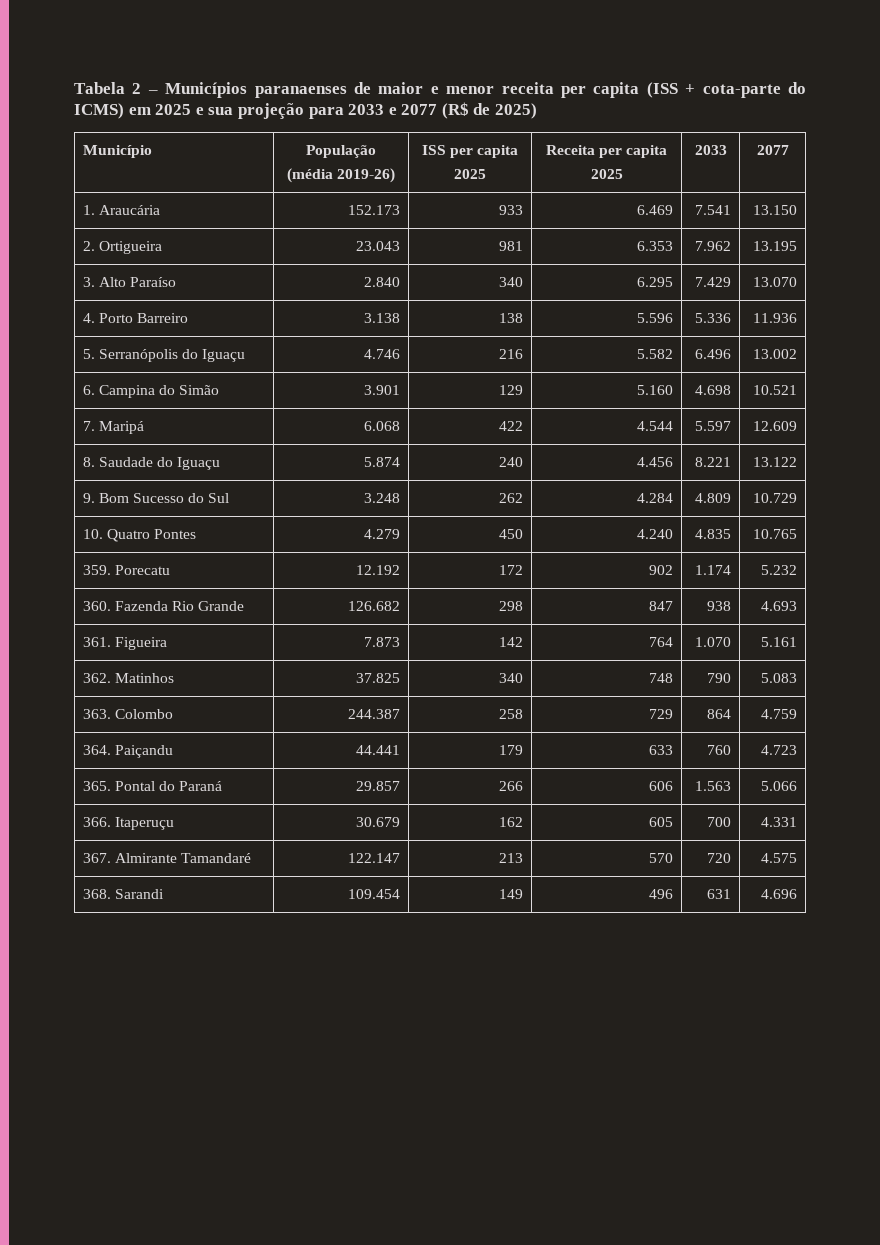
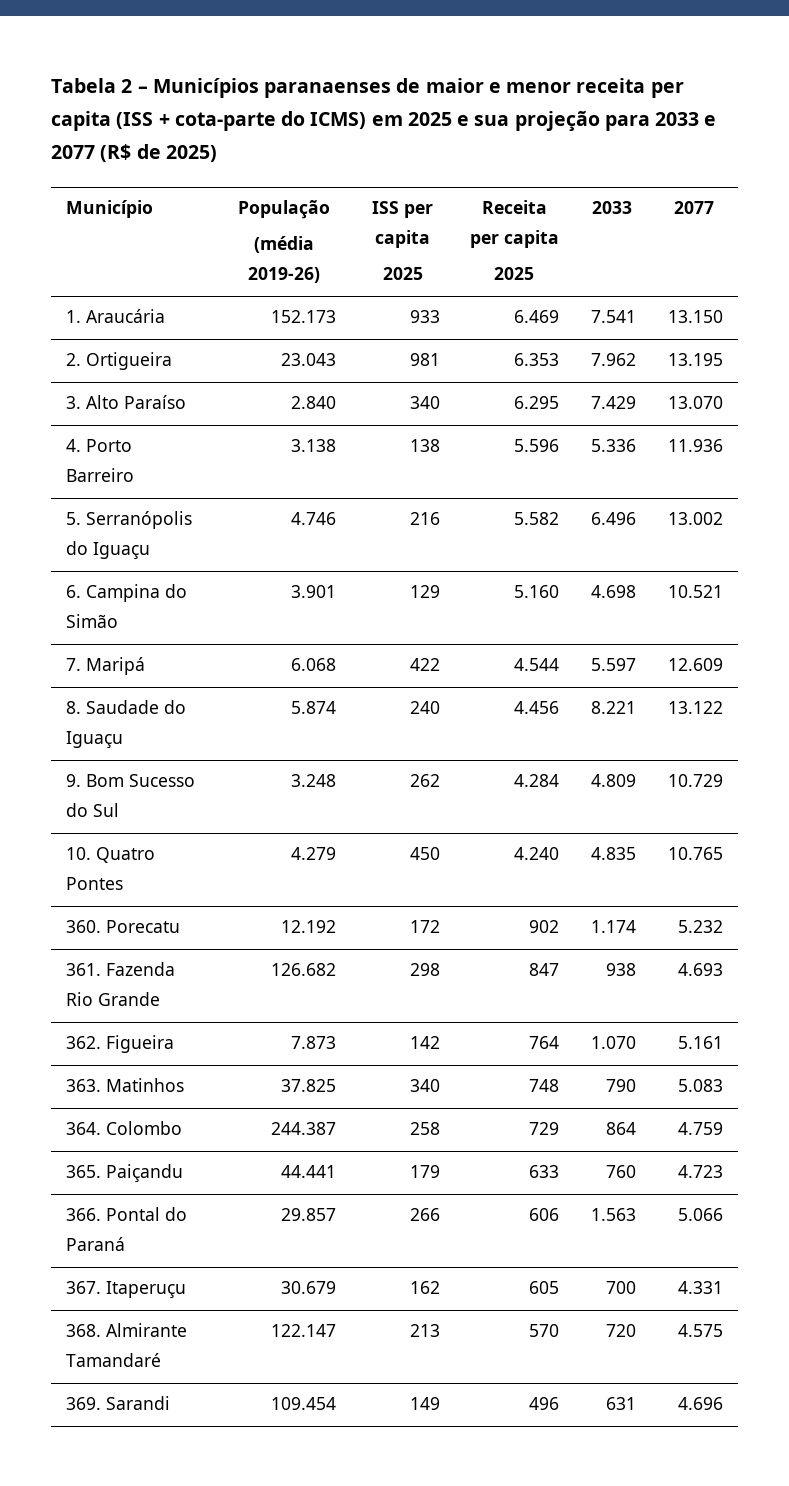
- 359. Porecatu | 12.192 | 172 | 902 | 1.174 | 5.232
+ 360. Porecatu | 12.192 | 172 | 902 | 1.174 | 5.232
- 360. Fazenda Rio Grande | 126.682 | 298 | 847 | 938 | 4.693
+ 361. Fazenda Rio Grande | 126.682 | 298 | 847 | 938 | 4.693
- 361. Figueira | 7.873 | 142 | 764 | 1.070 | 5.161
+ 362. Figueira | 7.873 | 142 | 764 | 1.070 | 5.161
- 362. Matinhos | 37.825 | 340 | 748 | 790 | 5.083
+ 363. Matinhos | 37.825 | 340 | 748 | 790 | 5.083
- 363. Colombo | 244.387 | 258 | 729 | 864 | 4.759
+ 364. Colombo | 244.387 | 258 | 729 | 864 | 4.759
- 364. Paiçandu | 44.441 | 179 | 633 | 760 | 4.723
+ 365. Paiçandu | 44.441 | 179 | 633 | 760 | 4.723
- 365. Pontal do Paraná | 29.857 | 266 | 606 | 1.563 | 5.066
+ 366. Pontal do Paraná | 29.857 | 266 | 606 | 1.563 | 5.066
- 366. Itaperuçu | 30.679 | 162 | 605 | 700 | 4.331
+ 367. Itaperuçu | 30.679 | 162 | 605 | 700 | 4.331
- 367. Almirante Tamandaré | 122.147 | 213 | 570 | 720 | 4.575
+ 368. Almirante Tamandaré | 122.147 | 213 | 570 | 720 | 4.575
- 368. Sarandi | 109.454 | 149 | 496 | 631 | 4.696
+ 369. Sarandi | 109.454 | 149 | 496 | 631 | 4.696

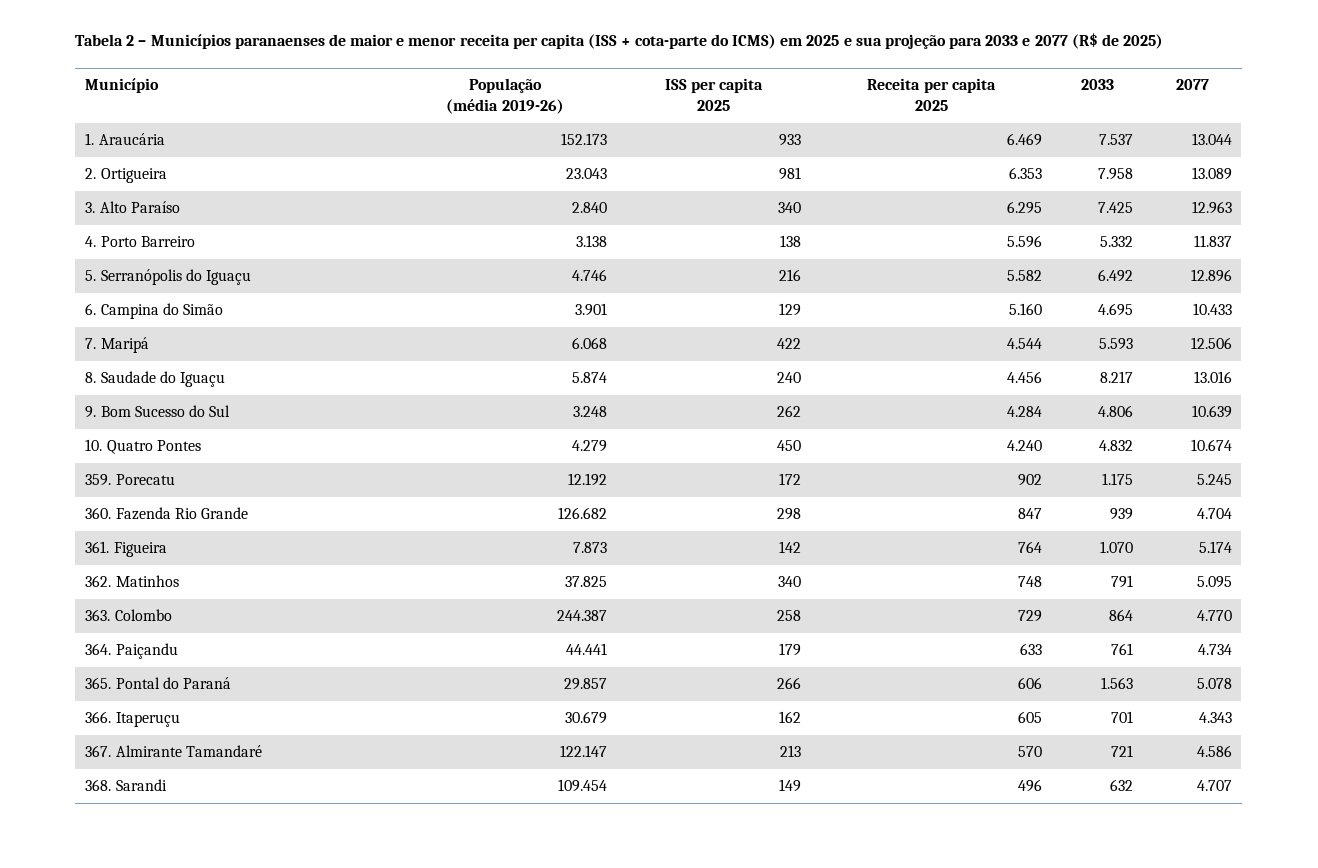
- 1. Araucária | 152.173 | 933 | 6.469 | 7.541 | 13.150
+ 1. Araucária | 152.173 | 933 | 6.469 | 7.537 | 13.044
- 2. Ortigueira | 23.043 | 981 | 6.353 | 7.962 | 13.195
+ 2. Ortigueira | 23.043 | 981 | 6.353 | 7.958 | 13.089
- 3. Alto Paraíso | 2.840 | 340 | 6.295 | 7.429 | 13.070
+ 3. Alto Paraíso | 2.840 | 340 | 6.295 | 7.425 | 12.963
- 4. Porto Barreiro | 3.138 | 138 | 5.596 | 5.336 | 11.936
+ 4. Porto Barreiro | 3.138 | 138 | 5.596 | 5.332 | 11.837
- 5. Serranópolis do Iguaçu | 4.746 | 216 | 5.582 | 6.496 | 13.002
+ 5. Serranópolis do Iguaçu | 4.746 | 216 | 5.582 | 6.492 | 12.896
- 6. Campina do Simão | 3.901 | 129 | 5.160 | 4.698 | 10.521
+ 6. Campina do Simão | 3.901 | 129 | 5.160 | 4.695 | 10.433
- 7. Maripá | 6.068 | 422 | 4.544 | 5.597 | 12.609
+ 7. Maripá | 6.068 | 422 | 4.544 | 5.593 | 12.506
- 8. Saudade do Iguaçu | 5.874 | 240 | 4.456 | 8.221 | 13.122
+ 8. Saudade do Iguaçu | 5.874 | 240 | 4.456 | 8.217 | 13.016
- 9. Bom Sucesso do Sul | 3.248 | 262 | 4.284 | 4.809 | 10.729
+ 9. Bom Sucesso do Sul | 3.248 | 262 | 4.284 | 4.806 | 10.639
- 10. Quatro Pontes | 4.279 | 450 | 4.240 | 4.835 | 10.765
- 360. Porecatu | 12.192 | 172 | 902 | 1.174 | 5.232
- 361. Fazenda Rio Grande | 126.682 | 298 | 847 | 938 | 4.693
- 362. Figueira | 7.873 | 142 | 764 | 1.070 | 5.161
- 363. Matinhos | 37.825 | 340 | 748 | 790 | 5.083
- 364. Colombo | 244.387 | 258 | 729 | 864 | 4.759
- 365. Paiçandu | 44.441 | 179 | 633 | 760 | 4.723
- 366. Pontal do Paraná | 29.857 | 266 | 606 | 1.563 | 5.066
- 367. Itaperuçu | 30.679 | 162 | 605 | 700 | 4.331
- 368. Almirante Tamandaré | 122.147 | 213 | 570 | 720 | 4.575
- 369. Sarandi | 109.454 | 149 | 496 | 631 | 4.696
+ 10. Quatro Pontes | 4.279 | 450 | 4.240 | 4.832 | 10.674
+ 359. Porecatu | 12.192 | 172 | 902 | 1.175 | 5.245
+ 360. Fazenda Rio Grande | 126.682 | 298 | 847 | 939 | 4.704
+ 361. Figueira | 7.873 | 142 | 764 | 1.070 | 5.174
+ 362. Matinhos | 37.825 | 340 | 748 | 791 | 5.095
+ 363. Colombo | 244.387 | 258 | 729 | 864 | 4.770
+ 364. Paiçandu | 44.441 | 179 | 633 | 761 | 4.734
+ 365. Pontal do Paraná | 29.857 | 266 | 606 | 1.563 | 5.078
+ 366. Itaperuçu | 30.679 | 162 | 605 | 701 | 4.343
+ 367. Almirante Tamandaré | 122.147 | 213 | 570 | 721 | 4.586
+ 368. Sarandi | 109.454 | 149 | 496 | 632 | 4.707

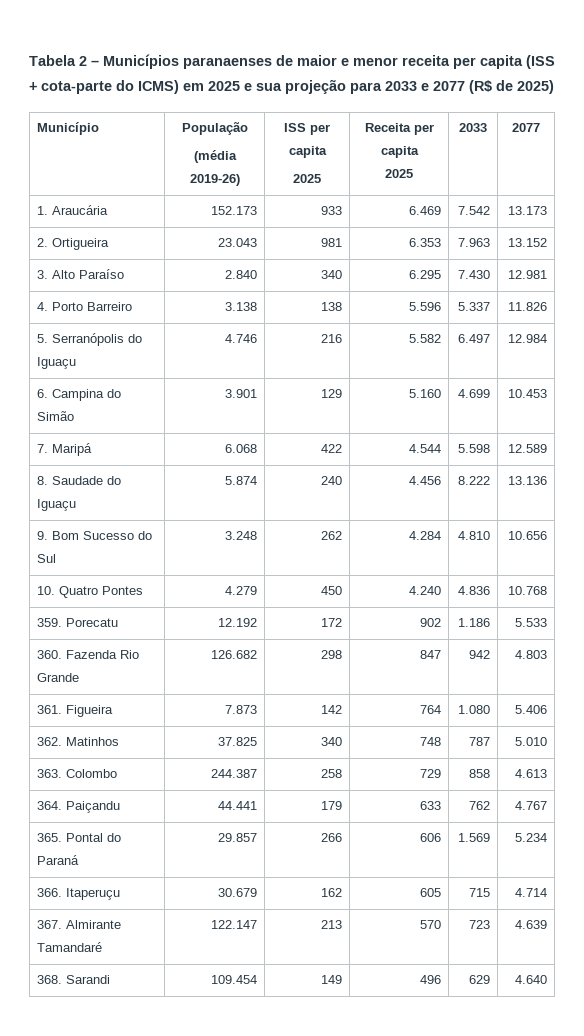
- 1. Araucária | 152.173 | 933 | 6.469 | 7.537 | 13.044
+ 1. Araucária | 152.173 | 933 | 6.469 | 7.542 | 13.173
- 2. Ortigueira | 23.043 | 981 | 6.353 | 7.958 | 13.089
+ 2. Ortigueira | 23.043 | 981 | 6.353 | 7.963 | 13.152
- 3. Alto Paraíso | 2.840 | 340 | 6.295 | 7.425 | 12.963
+ 3. Alto Paraíso | 2.840 | 340 | 6.295 | 7.430 | 12.981
- 4. Porto Barreiro | 3.138 | 138 | 5.596 | 5.332 | 11.837
+ 4. Porto Barreiro | 3.138 | 138 | 5.596 | 5.337 | 11.826
- 5. Serranópolis do Iguaçu | 4.746 | 216 | 5.582 | 6.492 | 12.896
+ 5. Serranópolis do Iguaçu | 4.746 | 216 | 5.582 | 6.497 | 12.984
- 6. Campina do Simão | 3.901 | 129 | 5.160 | 4.695 | 10.433
+ 6. Campina do Simão | 3.901 | 129 | 5.160 | 4.699 | 10.453
- 7. Maripá | 6.068 | 422 | 4.544 | 5.593 | 12.506
+ 7. Maripá | 6.068 | 422 | 4.544 | 5.598 | 12.589
- 8. Saudade do Iguaçu | 5.874 | 240 | 4.456 | 8.217 | 13.016
+ 8. Saudade do Iguaçu | 5.874 | 240 | 4.456 | 8.222 | 13.136
- 9. Bom Sucesso do Sul | 3.248 | 262 | 4.284 | 4.806 | 10.639
+ 9. Bom Sucesso do Sul | 3.248 | 262 | 4.284 | 4.810 | 10.656
- 10. Quatro Pontes | 4.279 | 450 | 4.240 | 4.832 | 10.674
+ 10. Quatro Pontes | 4.279 | 450 | 4.240 | 4.836 | 10.768
- 359. Porecatu | 12.192 | 172 | 902 | 1.175 | 5.245
+ 359. Porecatu | 12.192 | 172 | 902 | 1.186 | 5.533
- 360. Fazenda Rio Grande | 126.682 | 298 | 847 | 939 | 4.704
+ 360. Fazenda Rio Grande | 126.682 | 298 | 847 | 942 | 4.803
- 361. Figueira | 7.873 | 142 | 764 | 1.070 | 5.174
+ 361. Figueira | 7.873 | 142 | 764 | 1.080 | 5.406
- 362. Matinhos | 37.825 | 340 | 748 | 791 | 5.095
+ 362. Matinhos | 37.825 | 340 | 748 | 787 | 5.010
- 363. Colombo | 244.387 | 258 | 729 | 864 | 4.770
+ 363. Colombo | 244.387 | 258 | 729 | 858 | 4.613
- 364. Paiçandu | 44.441 | 179 | 633 | 761 | 4.734
+ 364. Paiçandu | 44.441 | 179 | 633 | 762 | 4.767
- 365. Pontal do Paraná | 29.857 | 266 | 606 | 1.563 | 5.078
+ 365. Pontal do Paraná | 29.857 | 266 | 606 | 1.569 | 5.234
- 366. Itaperuçu | 30.679 | 162 | 605 | 701 | 4.343
+ 366. Itaperuçu | 30.679 | 162 | 605 | 715 | 4.714
- 367. Almirante Tamandaré | 122.147 | 213 | 570 | 721 | 4.586
+ 367. Almirante Tamandaré | 122.147 | 213 | 570 | 723 | 4.639
- 368. Sarandi | 109.454 | 149 | 496 | 632 | 4.707
+ 368. Sarandi | 109.454 | 149 | 496 | 629 | 4.640

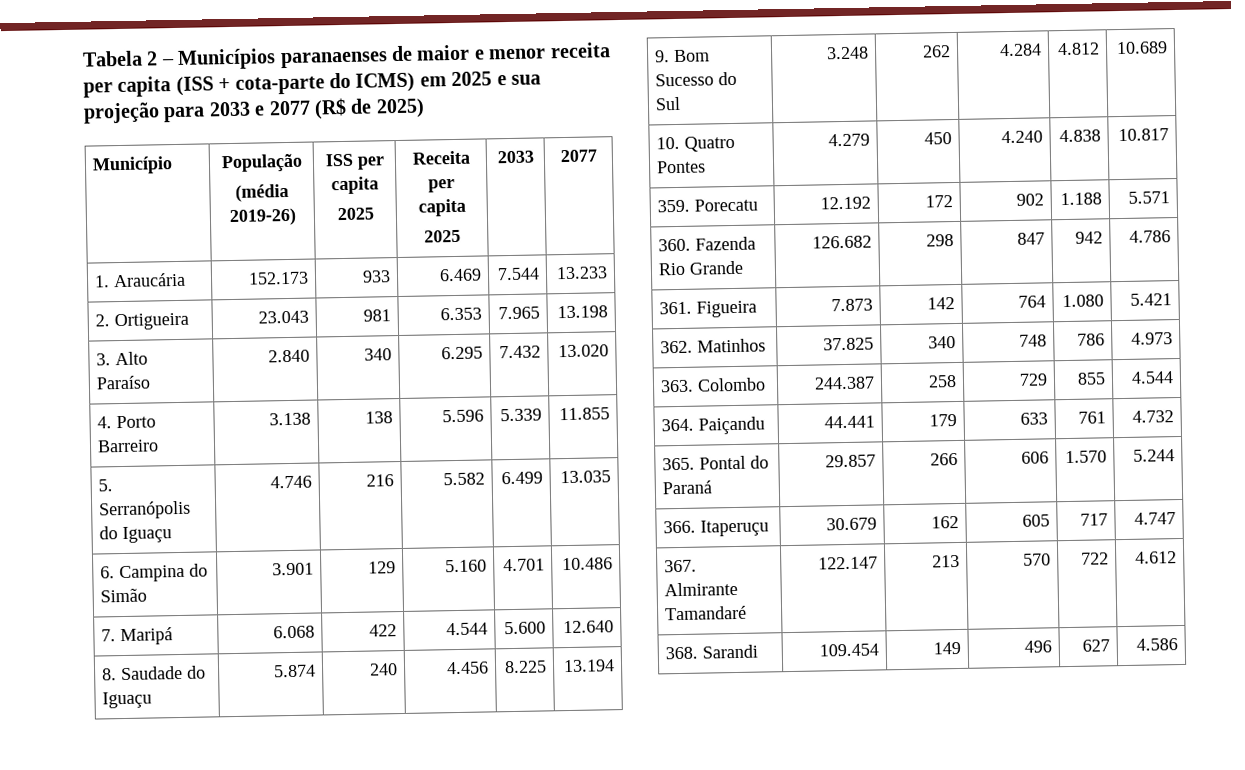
- 1. Araucária | 152.173 | 933 | 6.469 | 7.542 | 13.173
+ 1. Araucária | 152.173 | 933 | 6.469 | 7.544 | 13.233
- 2. Ortigueira | 23.043 | 981 | 6.353 | 7.963 | 13.152
+ 2. Ortigueira | 23.043 | 981 | 6.353 | 7.965 | 13.198
- 3. Alto Paraíso | 2.840 | 340 | 6.295 | 7.430 | 12.981
+ 3. Alto Paraíso | 2.840 | 340 | 6.295 | 7.432 | 13.020
- 4. Porto Barreiro | 3.138 | 138 | 5.596 | 5.337 | 11.826
+ 4. Porto Barreiro | 3.138 | 138 | 5.596 | 5.339 | 11.855
- 5. Serranópolis do Iguaçu | 4.746 | 216 | 5.582 | 6.497 | 12.984
+ 5. Serranópolis do Iguaçu | 4.746 | 216 | 5.582 | 6.499 | 13.035
- 6. Campina do Simão | 3.901 | 129 | 5.160 | 4.699 | 10.453
+ 6. Campina do Simão | 3.901 | 129 | 5.160 | 4.701 | 10.486
- 7. Maripá | 6.068 | 422 | 4.544 | 5.598 | 12.589
+ 7. Maripá | 6.068 | 422 | 4.544 | 5.600 | 12.640
- 8. Saudade do Iguaçu | 5.874 | 240 | 4.456 | 8.222 | 13.136
+ 8. Saudade do Iguaçu | 5.874 | 240 | 4.456 | 8.225 | 13.194
- 9. Bom Sucesso do Sul | 3.248 | 262 | 4.284 | 4.810 | 10.656
+ 9. Bom Sucesso do Sul | 3.248 | 262 | 4.284 | 4.812 | 10.689
- 10. Quatro Pontes | 4.279 | 450 | 4.240 | 4.836 | 10.768
+ 10. Quatro Pontes | 4.279 | 450 | 4.240 | 4.838 | 10.817
- 359. Porecatu | 12.192 | 172 | 902 | 1.186 | 5.533
+ 359. Porecatu | 12.192 | 172 | 902 | 1.188 | 5.571
- 360. Fazenda Rio Grande | 126.682 | 298 | 847 | 942 | 4.803
+ 360. Fazenda Rio Grande | 126.682 | 298 | 847 | 942 | 4.786
- 361. Figueira | 7.873 | 142 | 764 | 1.080 | 5.406
+ 361. Figueira | 7.873 | 142 | 764 | 1.080 | 5.421
- 362. Matinhos | 37.825 | 340 | 748 | 787 | 5.010
+ 362. Matinhos | 37.825 | 340 | 748 | 786 | 4.973
- 363. Colombo | 244.387 | 258 | 729 | 858 | 4.613
+ 363. Colombo | 244.387 | 258 | 729 | 855 | 4.544
- 364. Paiçandu | 44.441 | 179 | 633 | 762 | 4.767
+ 364. Paiçandu | 44.441 | 179 | 633 | 761 | 4.732
- 365. Pontal do Paraná | 29.857 | 266 | 606 | 1.569 | 5.234
+ 365. Pontal do Paraná | 29.857 | 266 | 606 | 1.570 | 5.244
- 366. Itaperuçu | 30.679 | 162 | 605 | 715 | 4.714
+ 366. Itaperuçu | 30.679 | 162 | 605 | 717 | 4.747
- 367. Almirante Tamandaré | 122.147 | 213 | 570 | 723 | 4.639
+ 367. Almirante Tamandaré | 122.147 | 213 | 570 | 722 | 4.612
- 368. Sarandi | 109.454 | 149 | 496 | 629 | 4.640
+ 368. Sarandi | 109.454 | 149 | 496 | 627 | 4.586

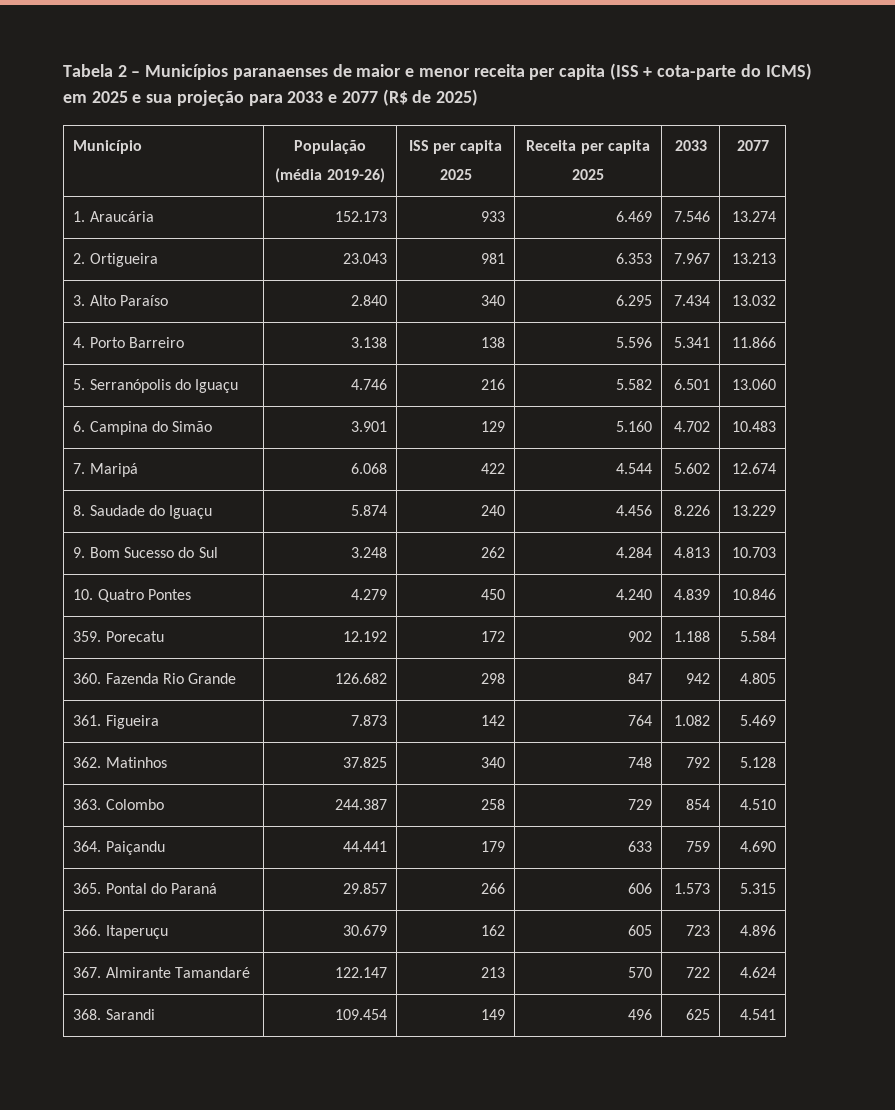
- 1. Araucária | 152.173 | 933 | 6.469 | 7.544 | 13.233
+ 1. Araucária | 152.173 | 933 | 6.469 | 7.546 | 13.274
- 2. Ortigueira | 23.043 | 981 | 6.353 | 7.965 | 13.198
+ 2. Ortigueira | 23.043 | 981 | 6.353 | 7.967 | 13.213
- 3. Alto Paraíso | 2.840 | 340 | 6.295 | 7.432 | 13.020
+ 3. Alto Paraíso | 2.840 | 340 | 6.295 | 7.434 | 13.032
- 4. Porto Barreiro | 3.138 | 138 | 5.596 | 5.339 | 11.855
+ 4. Porto Barreiro | 3.138 | 138 | 5.596 | 5.341 | 11.866
- 5. Serranópolis do Iguaçu | 4.746 | 216 | 5.582 | 6.499 | 13.035
+ 5. Serranópolis do Iguaçu | 4.746 | 216 | 5.582 | 6.501 | 13.060
- 6. Campina do Simão | 3.901 | 129 | 5.160 | 4.701 | 10.486
+ 6. Campina do Simão | 3.901 | 129 | 5.160 | 4.702 | 10.483
- 7. Maripá | 6.068 | 422 | 4.544 | 5.600 | 12.640
+ 7. Maripá | 6.068 | 422 | 4.544 | 5.602 | 12.674
- 8. Saudade do Iguaçu | 5.874 | 240 | 4.456 | 8.225 | 13.194
+ 8. Saudade do Iguaçu | 5.874 | 240 | 4.456 | 8.226 | 13.229
- 9. Bom Sucesso do Sul | 3.248 | 262 | 4.284 | 4.812 | 10.689
+ 9. Bom Sucesso do Sul | 3.248 | 262 | 4.284 | 4.813 | 10.703
- 10. Quatro Pontes | 4.279 | 450 | 4.240 | 4.838 | 10.817
+ 10. Quatro Pontes | 4.279 | 450 | 4.240 | 4.839 | 10.846
- 359. Porecatu | 12.192 | 172 | 902 | 1.188 | 5.571
+ 359. Porecatu | 12.192 | 172 | 902 | 1.188 | 5.584
- 360. Fazenda Rio Grande | 126.682 | 298 | 847 | 942 | 4.786
+ 360. Fazenda Rio Grande | 126.682 | 298 | 847 | 942 | 4.805
- 361. Figueira | 7.873 | 142 | 764 | 1.080 | 5.421
+ 361. Figueira | 7.873 | 142 | 764 | 1.082 | 5.469
- 362. Matinhos | 37.825 | 340 | 748 | 786 | 4.973
+ 362. Matinhos | 37.825 | 340 | 748 | 792 | 5.128
- 363. Colombo | 244.387 | 258 | 729 | 855 | 4.544
+ 363. Colombo | 244.387 | 258 | 729 | 854 | 4.510
- 364. Paiçandu | 44.441 | 179 | 633 | 761 | 4.732
+ 364. Paiçandu | 44.441 | 179 | 633 | 759 | 4.690
- 365. Pontal do Paraná | 29.857 | 266 | 606 | 1.570 | 5.244
+ 365. Pontal do Paraná | 29.857 | 266 | 606 | 1.573 | 5.315
- 366. Itaperuçu | 30.679 | 162 | 605 | 717 | 4.747
+ 366. Itaperuçu | 30.679 | 162 | 605 | 723 | 4.896
- 367. Almirante Tamandaré | 122.147 | 213 | 570 | 722 | 4.612
+ 367. Almirante Tamandaré | 122.147 | 213 | 570 | 722 | 4.624
- 368. Sarandi | 109.454 | 149 | 496 | 627 | 4.586
+ 368. Sarandi | 109.454 | 149 | 496 | 625 | 4.541

